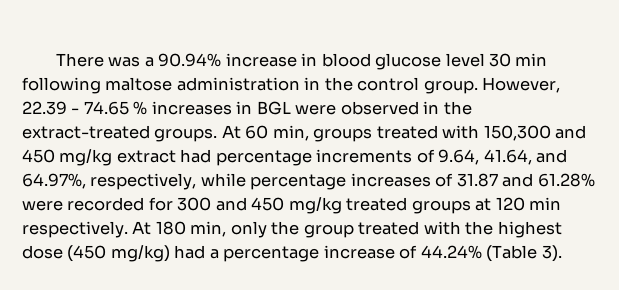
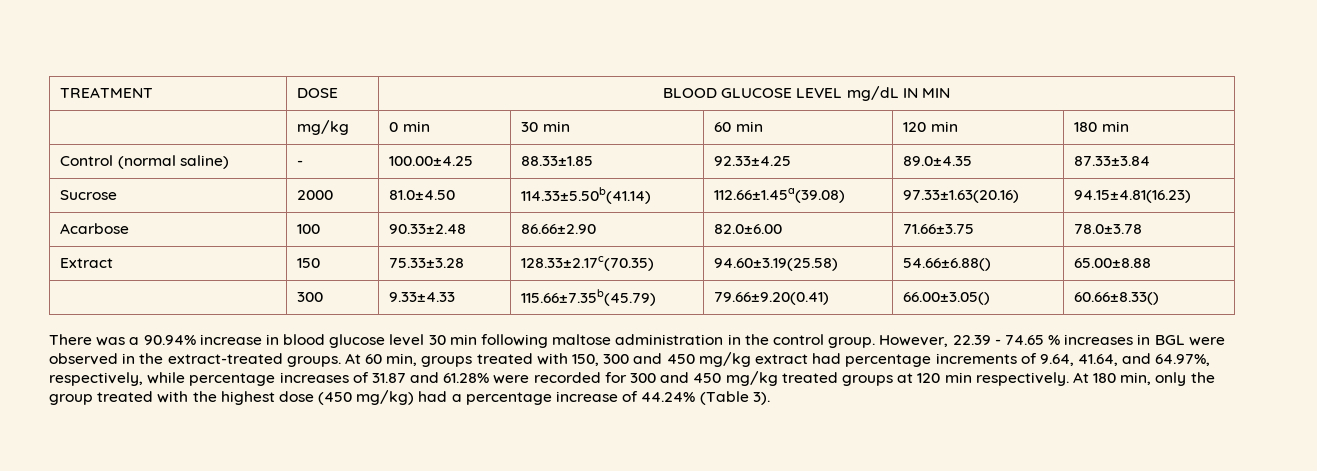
+ TREATMENT | DOSE | BLOOD GLUCOSE LEVEL mg/dL IN MIN
+ | mg/kg | 0 min | 30 min | 60 min | 120 min | 180 min
+ Control (normal saline) | - | 100.00±4.25 | 88.33±1.85 | 92.33±4.25 | 89.0±4.35 | 87.33±3.84
+ Sucrose | 2000 | 81.0±4.50 | 114.33±5.50b(41.14) | 112.66±1.45a(39.08) | 97.33±1.63(20.16) | 94.15±4.81(16.23)
+ Acarbose | 100 | 90.33±2.48 | 86.66±2.90 | 82.0±6.00 | 71.66±3.75 | 78.0±3.78
+ Extract | 150 | 75.33±3.28 | 128.33±2.17c(70.35) | 94.60±3.19(25.58) | 54.66±6.88() | 65.00±8.88
+ | 300 | 9.33±4.33 | 115.66±7.35b(45.79) | 79.66±9.20(0.41) | 66.00±3.05() | 60.66±8.33()
- At 60 min, groups treated with 150,300 and 450 mg/kg extract had percentage increments of 9.64, 41.64, and 64.97%, respectively, while percentage increases of 31.87 and 61.28% were recorded for 300 and 450 mg/kg treated groups at 120 min respectively.
+ At 60 min, groups treated with 150, 300 and 450 mg/kg extract had percentage increments of 9.64, 41.64, and 64.97%, respectively, while percentage increases of 31.87 and 61.28% were recorded for 300 and 450 mg/kg treated groups at 120 min respectively.

